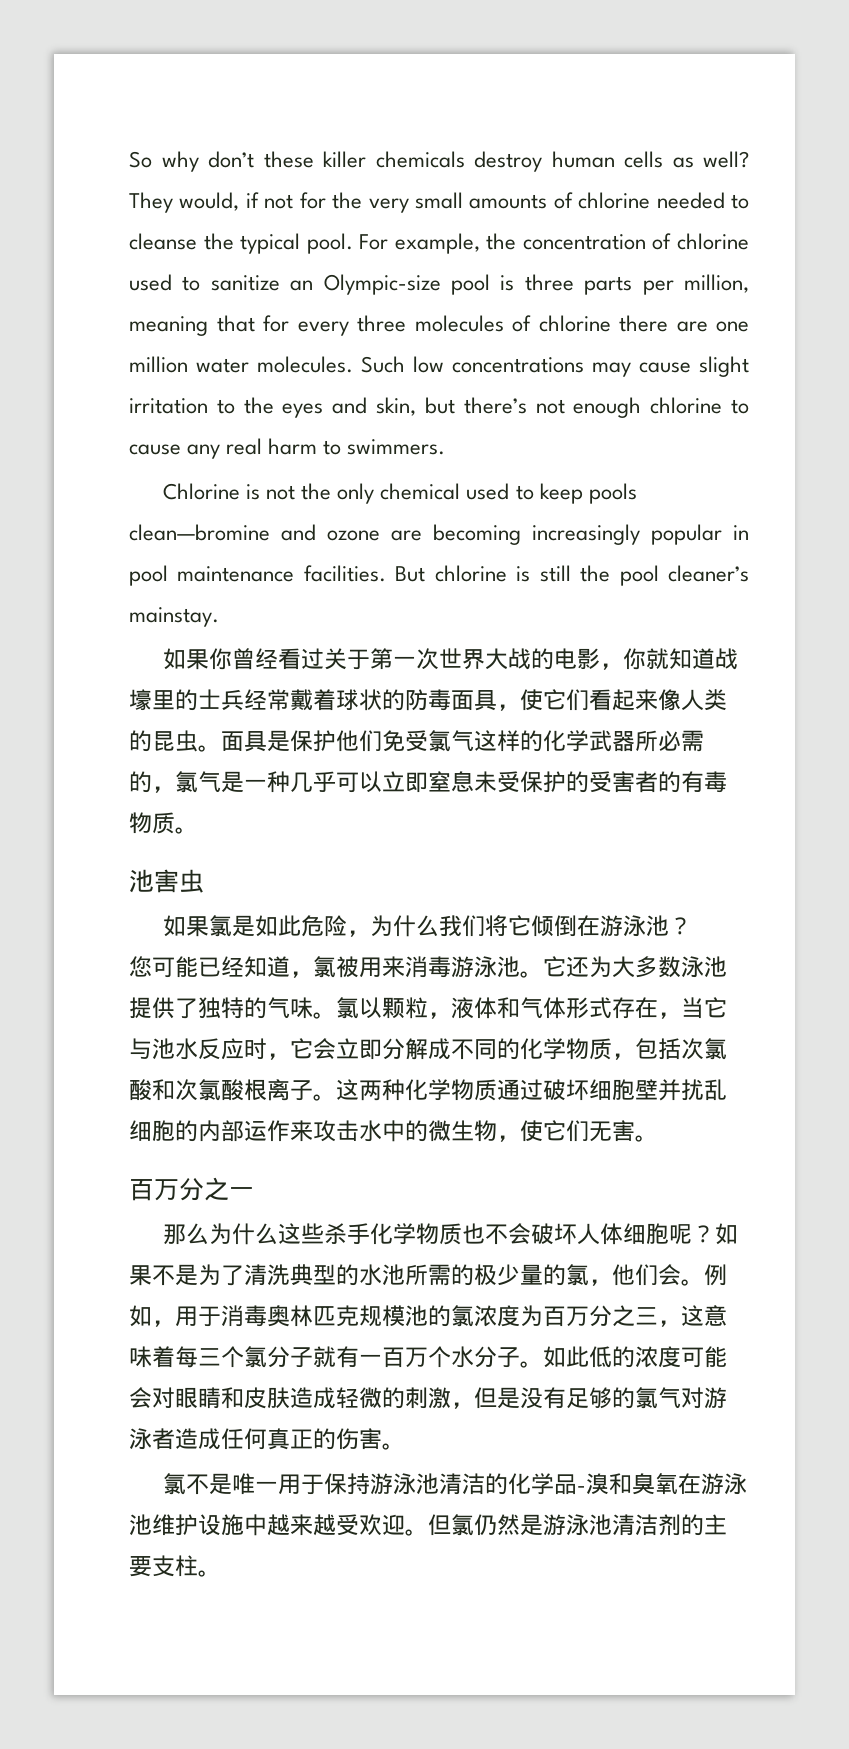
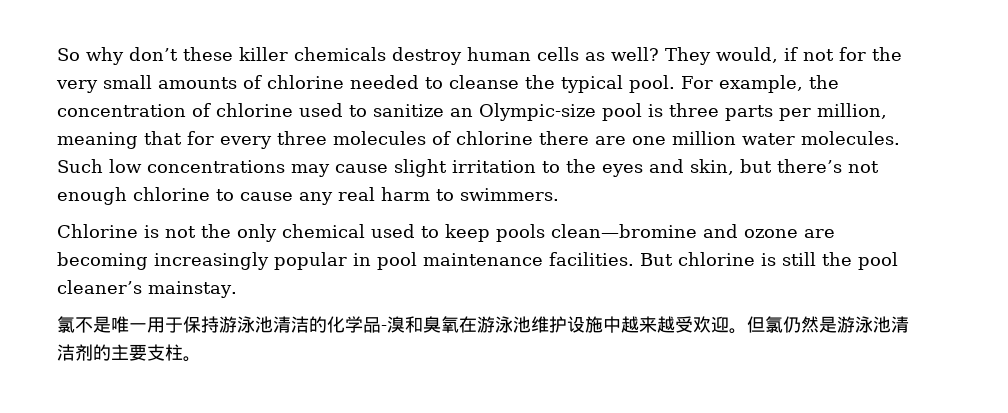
- 如果你曾经看过关于第一次世界大战的电影，你就知道战壕里的士兵经常戴着球状的防毒面具，使它们看起来像人类的昆虫。面具是保护他们免受氯气这样的化学武器所必需的，氯气是一种几乎可以立即窒息未受保护的受害者的有毒物质。
- 池害虫
- 如果氯是如此危险，为什么我们将它倾倒在游泳池？
- 您可能已经知道，氯被用来消毒游泳池。它还为大多数泳池提供了独特的气味。氯以颗粒，液体和气体形式存在，当它与池水反应时，它会立即分解成不同的化学物质，包括次氯酸和次氯酸根离子。这两种化学物质通过破坏细胞壁并扰乱细胞的内部运作来攻击水中的微生物，使它们无害。
- 百万分之一
- 那么为什么这些杀手化学物质也不会破坏人体细胞呢？如果不是为了清洗典型的水池所需的极少量的氯，他们会。例如，用于消毒奥林匹克规模池的氯浓度为百万分之三，这意味着每三个氯分子就有一百万个水分子。如此低的浓度可能会对眼睛和皮肤造成轻微的刺激，但是没有足够的氯气对游泳者造成任何真正的伤害。

